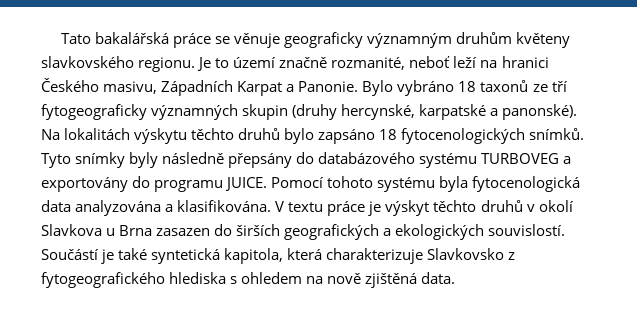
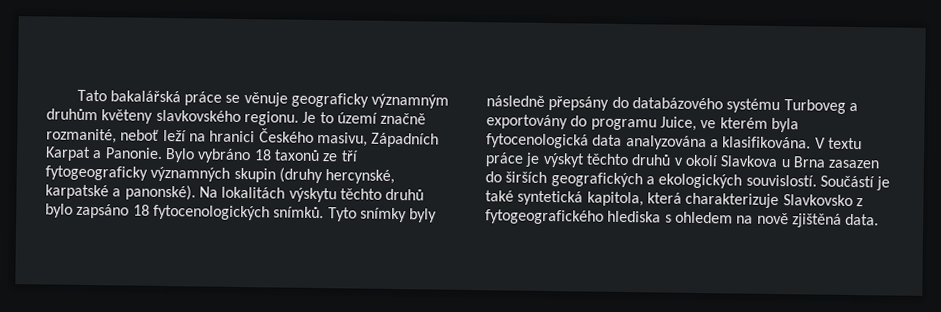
- Tyto snímky byly následně přepsány do databázového systému TURBOVEG a exportovány do programu JUICE. Pomocí tohoto systému byla fytocenologická data analyzována a klasifikována.
+ Tyto snímky byly následně přepsány do databázového systému Turboveg a exportovány do programu Juice, ve kterém byla fytocenologická data analyzována a klasifikována.

